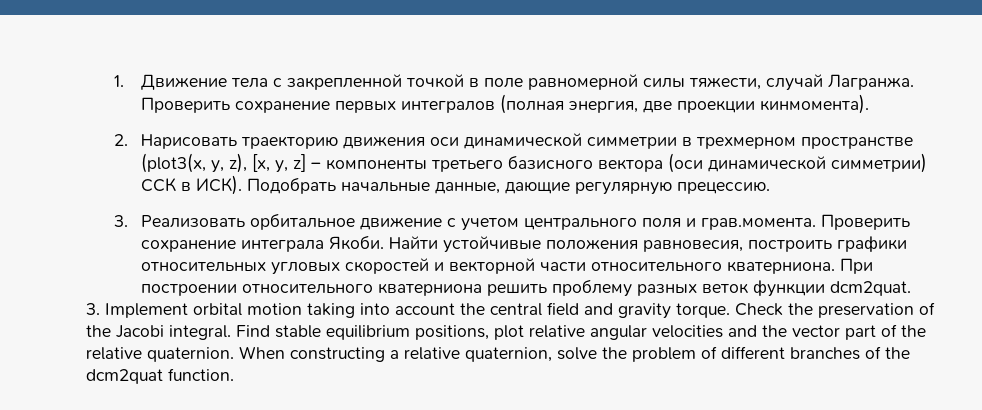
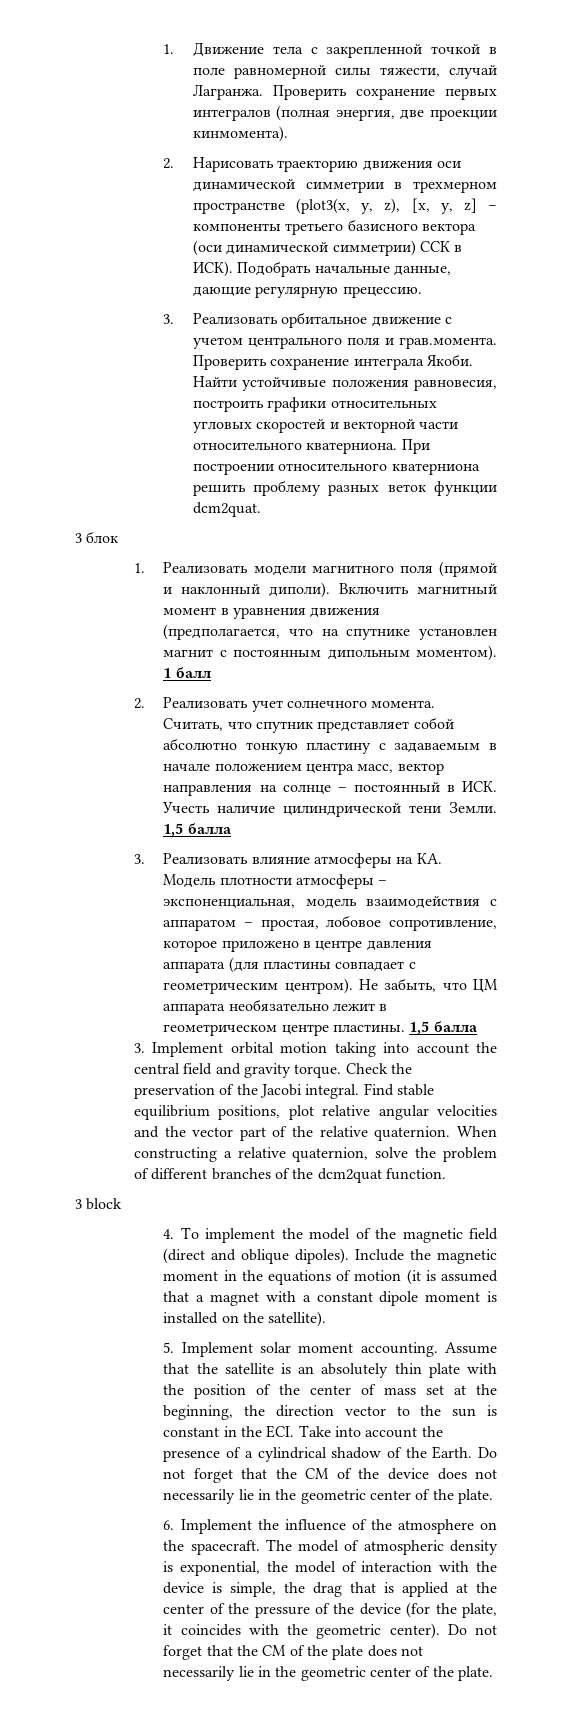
+ 3 блок
+ 1. Реализовать модели магнитного поля (прямой и наклонный диполи). Включить магнитный момент в уравнения движения (предполагается, что на спутнике установлен магнит с постоянным дипольным моментом). 1 балл
+ 2. Реализовать учет солнечного момента. Считать, что спутник представляет собой абсолютно тонкую пластину с задаваемым в начале положением центра масс, вектор направления на солнце – постоянный в ИСК. Учесть наличие цилиндрической тени Земли. 1,5 балла
+ 3. Реализовать влияние атмосферы на КА. Модель плотности атмосферы – экспоненциальная, модель взаимодействия с аппаратом – простая, лобовое сопротивление, которое приложено в центре давления аппарата (для пластины совпадает с геометрическим центром). Не забыть, что ЦМ аппарата необязательно лежит в геометрическом центре пластины. 1,5 балла
+ 3 block
+ 4. To implement the model of the magnetic field (direct and oblique dipoles). Include the magnetic moment in the equations of motion (it is assumed that a magnet with a constant dipole moment is installed on the satellite).
+ 5. Implement solar moment accounting. Assume that the satellite is an absolutely thin plate with the position of the center of mass set at the beginning, the direction vector to the sun is constant in the ECI. Take into account the presence of a cylindrical shadow of the Earth. Do not forget that the CM of the device does not necessarily lie in the geometric center of the plate.
+ 6. Implement the influence of the atmosphere on the spacecraft. The model of atmospheric density is exponential, the model of interaction with the device is simple, the drag that is applied at the center of the pressure of the device (for the plate, it coincides with the geometric center). Do not forget that the CM of the plate does not necessarily lie in the geometric center of the plate.

